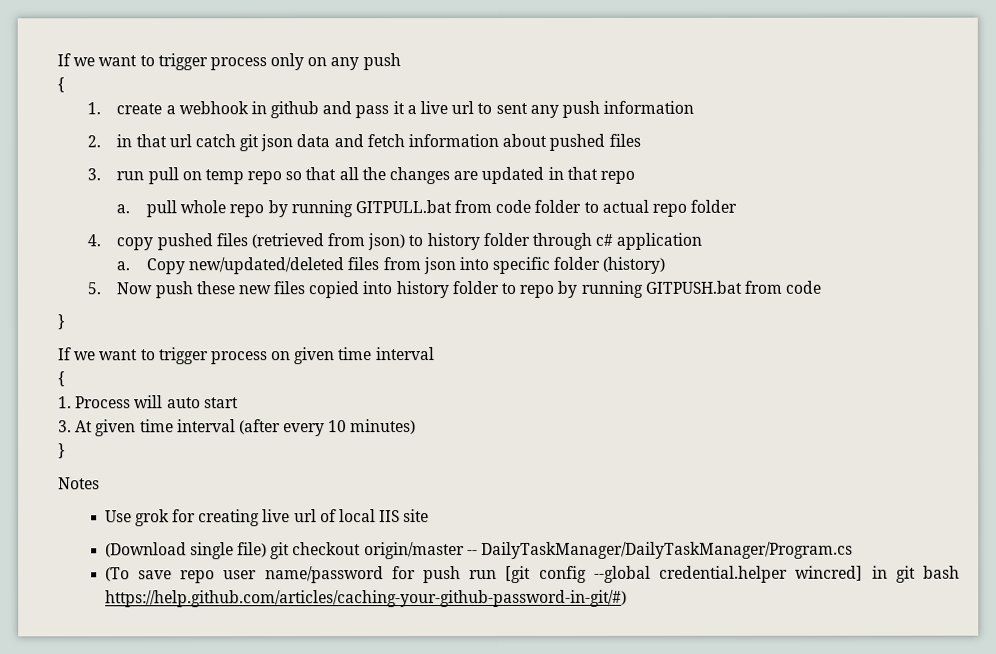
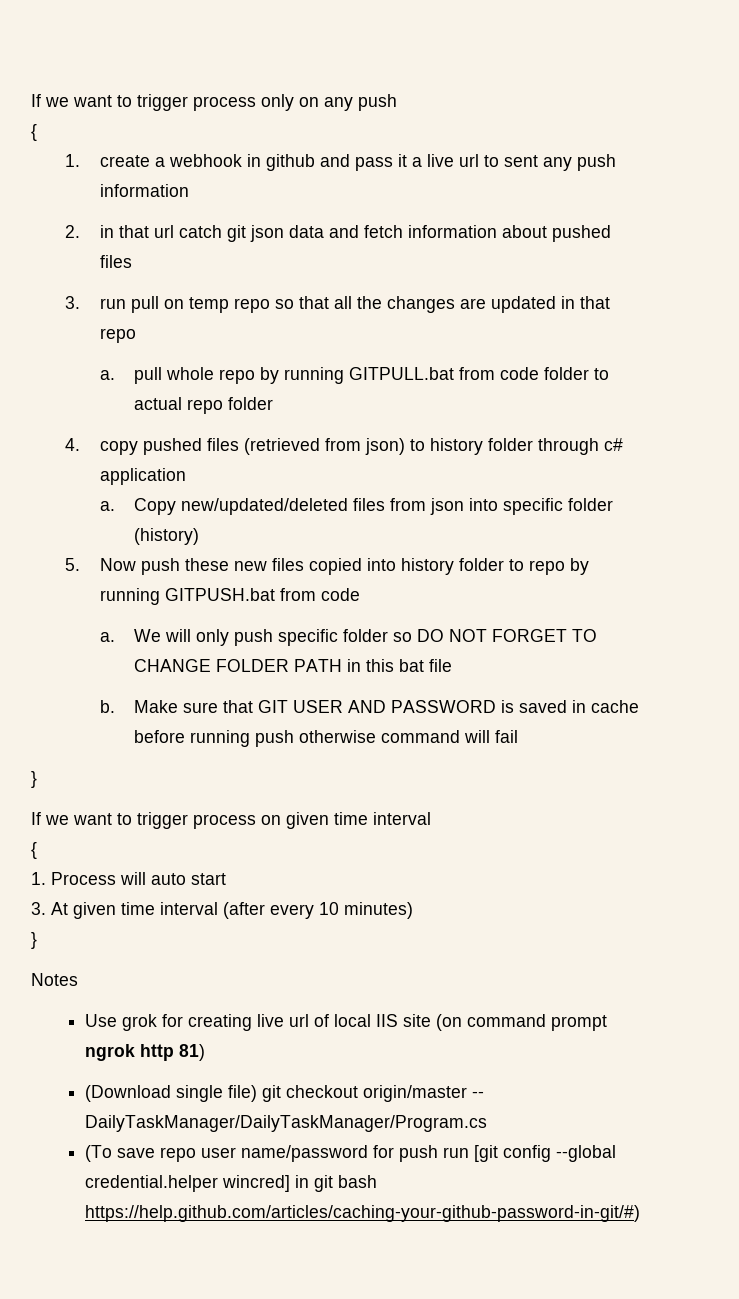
+ a. We will only push specific folder so DO NOT FORGET TO CHANGE FOLDER PATH in this bat file
+ b. Make sure that GIT USER AND PASSWORD is saved in cache before running push otherwise command will fail
- Use grok for creating live url of local IIS site
+ Use grok for creating live url of local IIS site (on command prompt ngrok http 81)

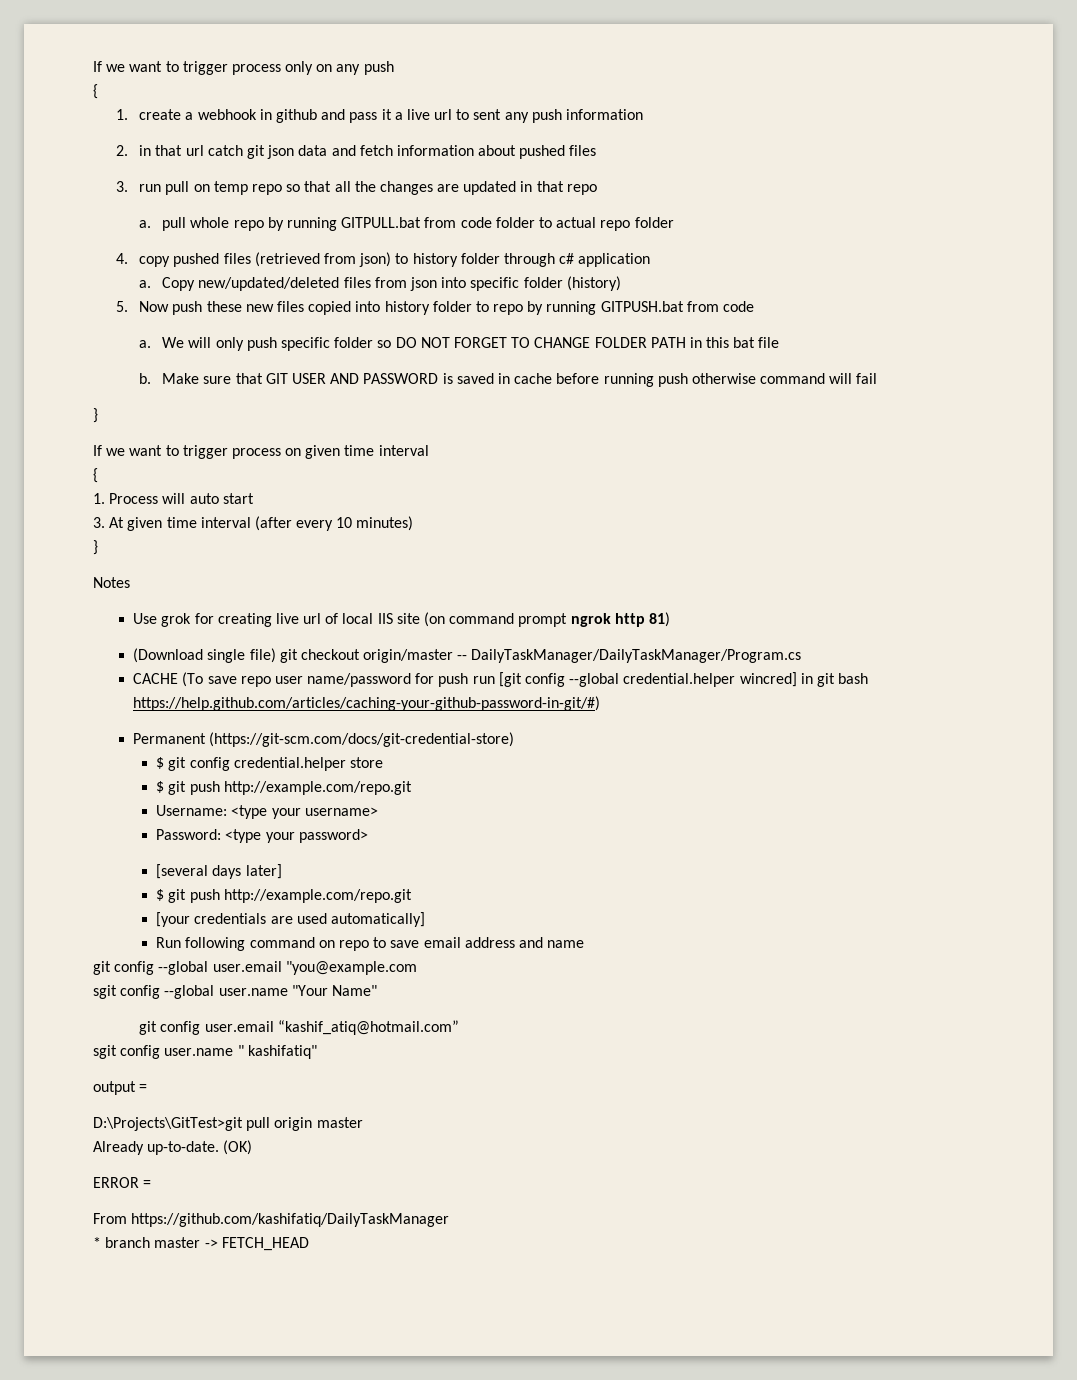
- (To save repo user name/password for push run [git config --global credential.helper wincred] in git bash https://help.github.com/articles/caching-your-github-password-in-git/#)
+ CACHE (To save repo user name/password for push run [git config --global credential.helper wincred] in git bash https://help.github.com/articles/caching-your-github-password-in-git/#)
+ Permanent (https://git-scm.com/docs/git-credential-store)
+ $ git config credential.helper store
+ $ git push http://example.com/repo.git
+ Username: <type your username>
+ Password: <type your password>
+ [several days later]
+ $ git push http://example.com/repo.git
+ [your credentials are used automatically]
+ Run following command on repo to save email address and name
+ git config --global user.email "you@example.com
+ sgit config --global user.name "Your Name"
+ git config user.email “kashif_atiq@hotmail.com”
+ sgit config user.name " kashifatiq"
+ output =
+ D:\Projects\GitTest>git pull origin master
+ Already up-to-date. (OK)
+ ERROR =
+ From https://github.com/kashifatiq/DailyTaskManager
+ * branch master -> FETCH_HEAD

